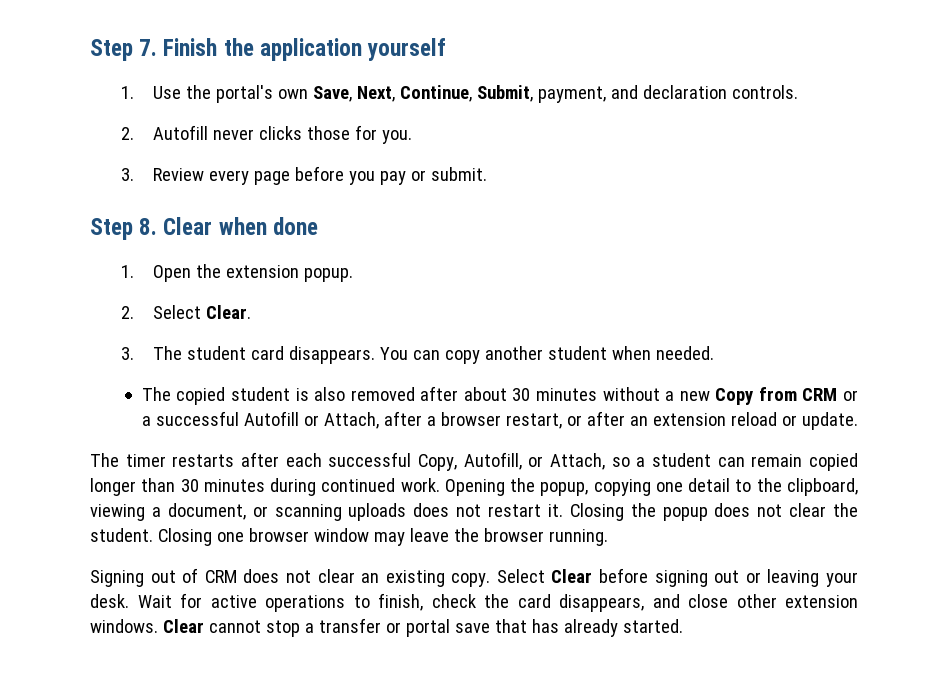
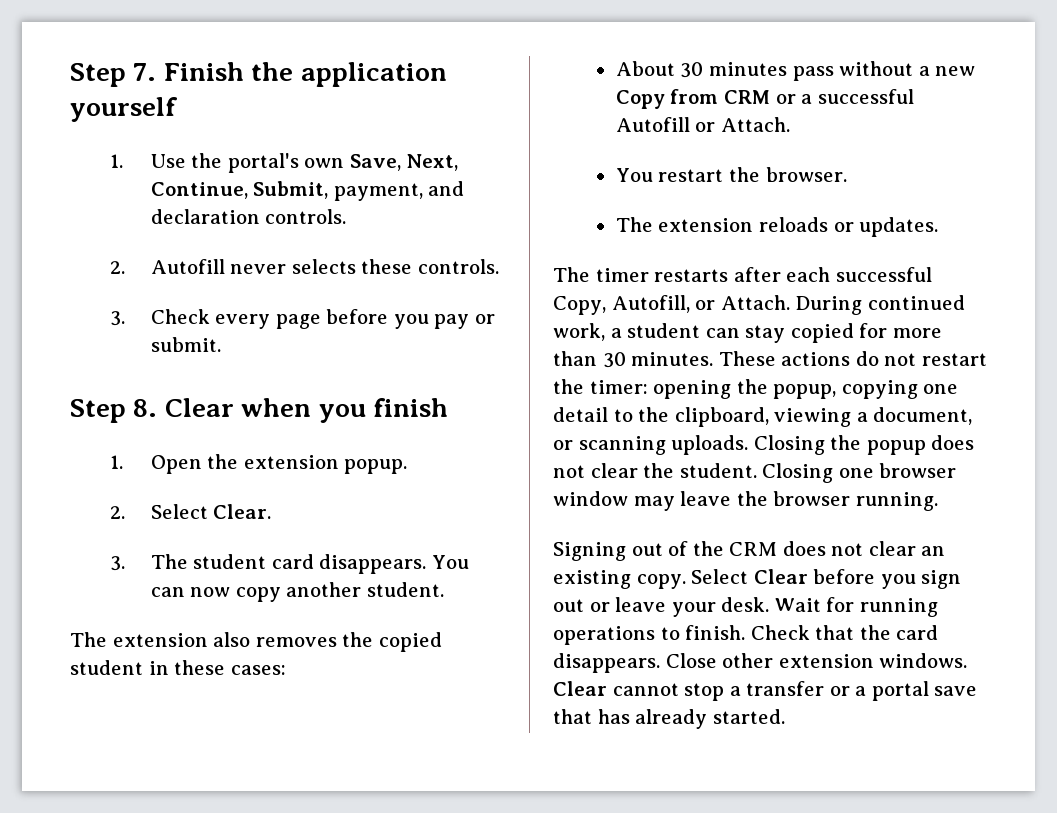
- 2. Autofill never clicks those for you.
- 3. Review every page before you pay or submit.
+ 2. Autofill never selects these controls.
+ 3. Check every page before you pay or submit.
- Step 8. Clear when done
+ Step 8. Clear when you finish
- You can copy another student when needed.
- The copied student is also removed after about 30 minutes without a new Copy from CRM or a successful Autofill or Attach, after a browser restart, or after an extension reload or update.
+ You can now copy another student.
+ The extension also removes the copied student in these cases:
+ About 30 minutes pass without a new Copy from CRM or a successful Autofill or Attach.
+ You restart the browser.
+ The extension reloads or updates.
- The timer restarts after each successful Copy, Autofill, or Attach, so a student can remain copied longer than 30 minutes during continued work. Opening the popup, copying one detail to the clipboard, viewing a document, or scanning uploads does not restart it.
+ The timer restarts after each successful Copy, Autofill, or Attach. During continued work, a student can stay copied for more than 30 minutes. These actions do not restart the timer: opening the popup, copying one detail to the clipboard, viewing a document, or scanning uploads.
- Signing out of CRM does not clear an existing copy.
+ Signing out of the CRM does not clear an existing copy.
- Select Clear before signing out or leaving your desk.
+ Select Clear before you sign out or leave your desk.
- Wait for active operations to finish, check the card disappears, and close other extension windows.
+ Wait for running operations to finish. Check that the card disappears. Close other extension windows.
- Clear cannot stop a transfer or portal save that has already started.
+ Clear cannot stop a transfer or a portal save that has already started.

